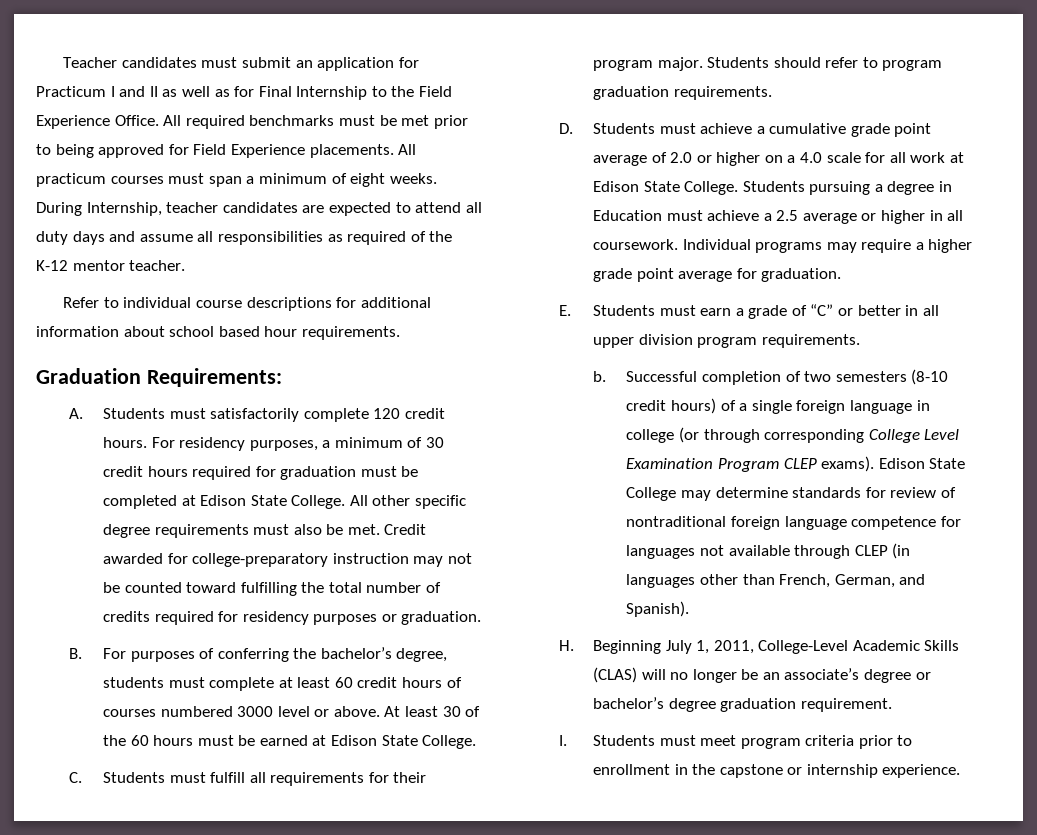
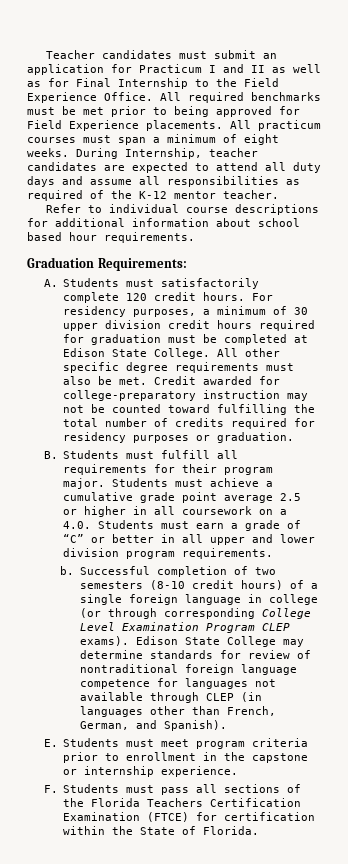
- For residency purposes, a minimum of 30 credit hours required for graduation must be completed at Edison State College.
+ For residency purposes, a minimum of 30 upper division credit hours required for graduation must be completed at Edison State College.
- B. For purposes of conferring the bachelor’s degree, students must complete at least 60 credit hours of courses numbered 3000 level or above. At least 30 of the 60 hours must be earned at Edison State College.
- C. Students must fulfill all requirements for their program major.
+ B. Students must fulfill all requirements for their program major.
- Students should refer to program graduation requirements.
- D. Students must achieve a cumulative grade point average of 2.0 or higher on a 4.0 scale for all work at Edison State College. Students pursuing a degree in Education must achieve a 2.5 average or higher in all coursework. Individual programs may require a higher grade point average for graduation.
- E. Students must earn a grade of “C” or better in all upper division program requirements.
+ Students must achieve a cumulative grade point average 2.5 or higher in all coursework on a 4.0. Students must earn a grade of “C” or better in all upper and lower division program requirements.
- H. Beginning July 1, 2011, College-Level Academic Skills (CLAS) will no longer be an associate’s degree or bachelor’s degree graduation requirement.
- I. Students must meet program criteria prior to enrollment in the capstone or internship experience.
+ E. Students must meet program criteria prior to enrollment in the capstone or internship experience.
+ F. Students must pass all sections of the Florida Teachers Certification Examination (FTCE) for certification within the State of Florida.

